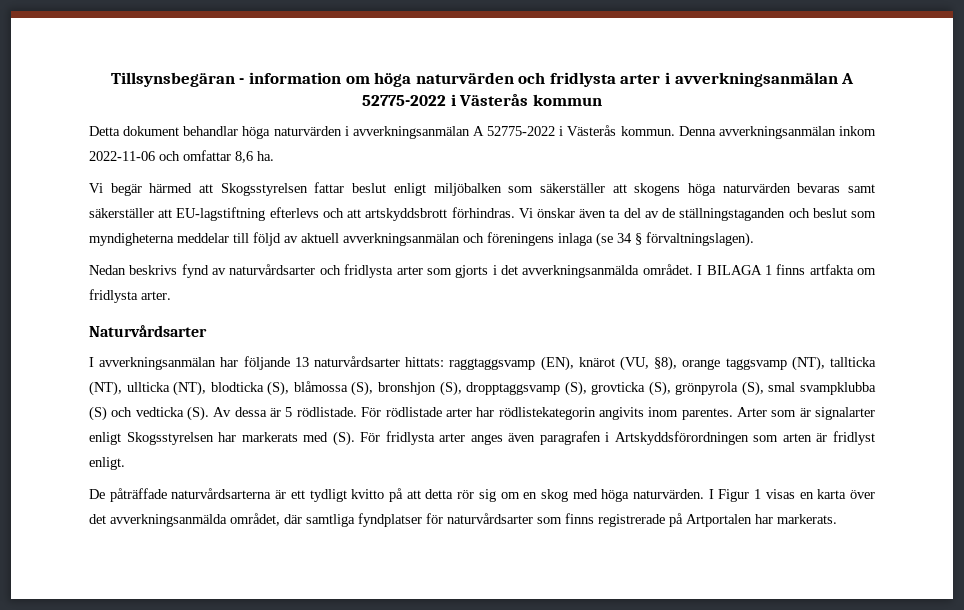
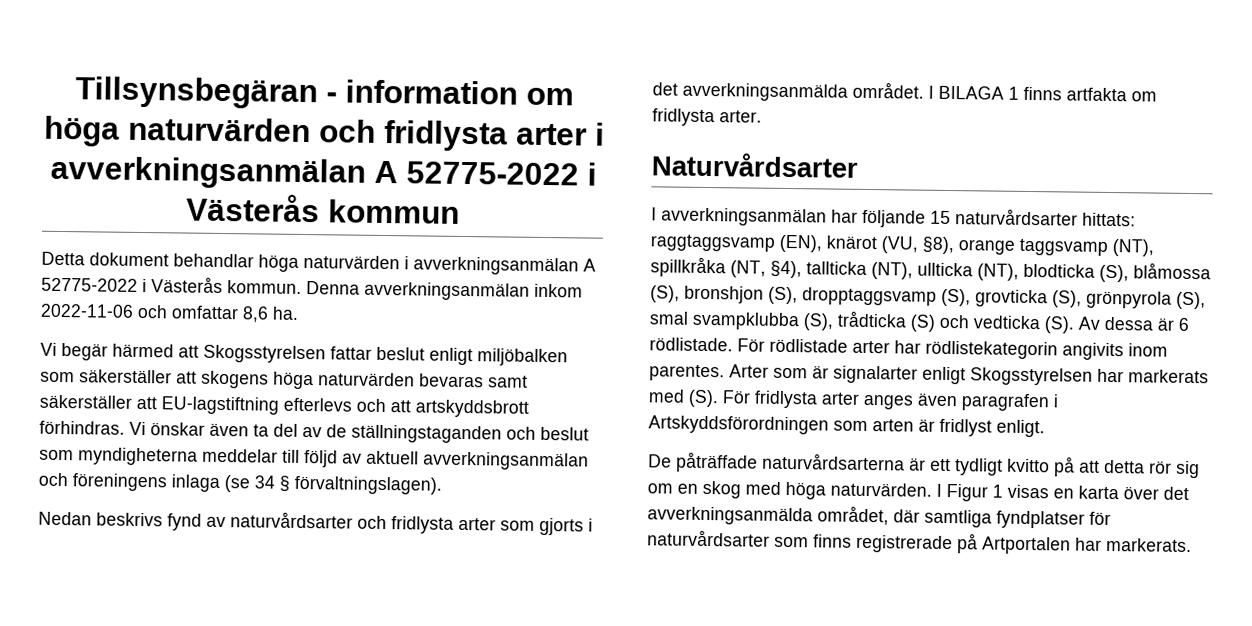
- I avverkningsanmälan har följande 13 naturvårdsarter hittats: raggtaggsvamp (EN), knärot (VU, §8), orange taggsvamp (NT), tallticka (NT), ullticka (NT), blodticka (S), blåmossa (S), bronshjon (S), dropptaggsvamp (S), grovticka (S), grönpyrola (S), smal svampklubba (S) och vedticka (S). Av dessa är 5 rödlistade.
+ I avverkningsanmälan har följande 15 naturvårdsarter hittats: raggtaggsvamp (EN), knärot (VU, §8), orange taggsvamp (NT), spillkråka (NT, §4), tallticka (NT), ullticka (NT), blodticka (S), blåmossa (S), bronshjon (S), dropptaggsvamp (S), grovticka (S), grönpyrola (S), smal svampklubba (S), trådticka (S) och vedticka (S). Av dessa är 6 rödlistade.

